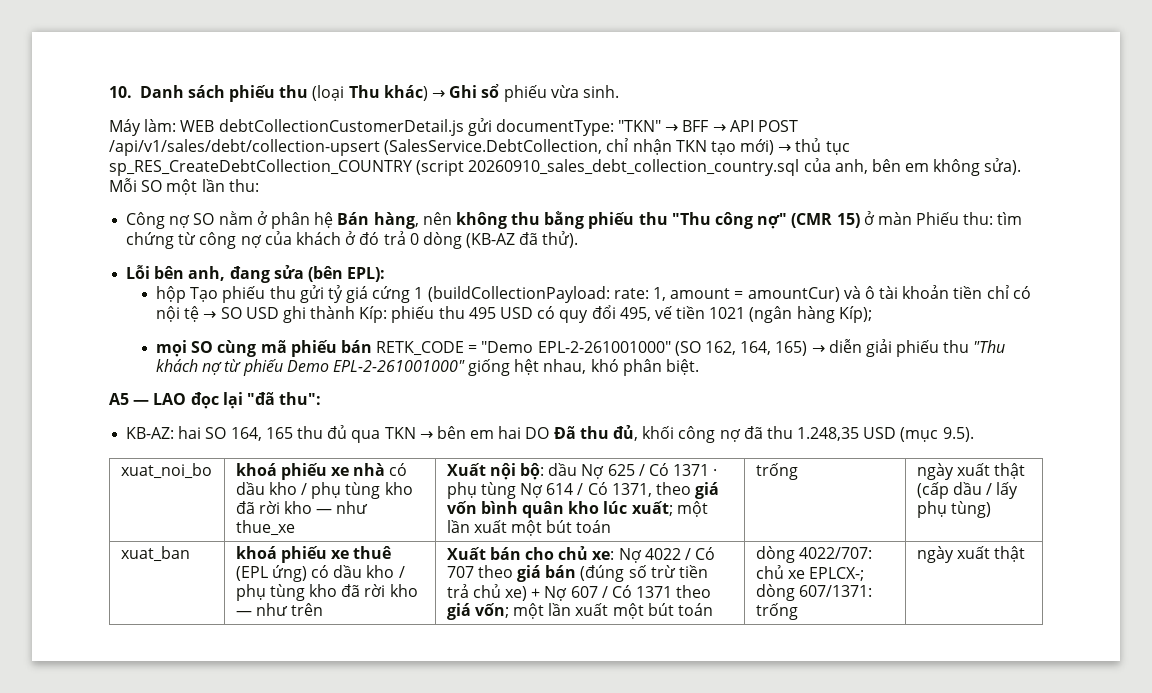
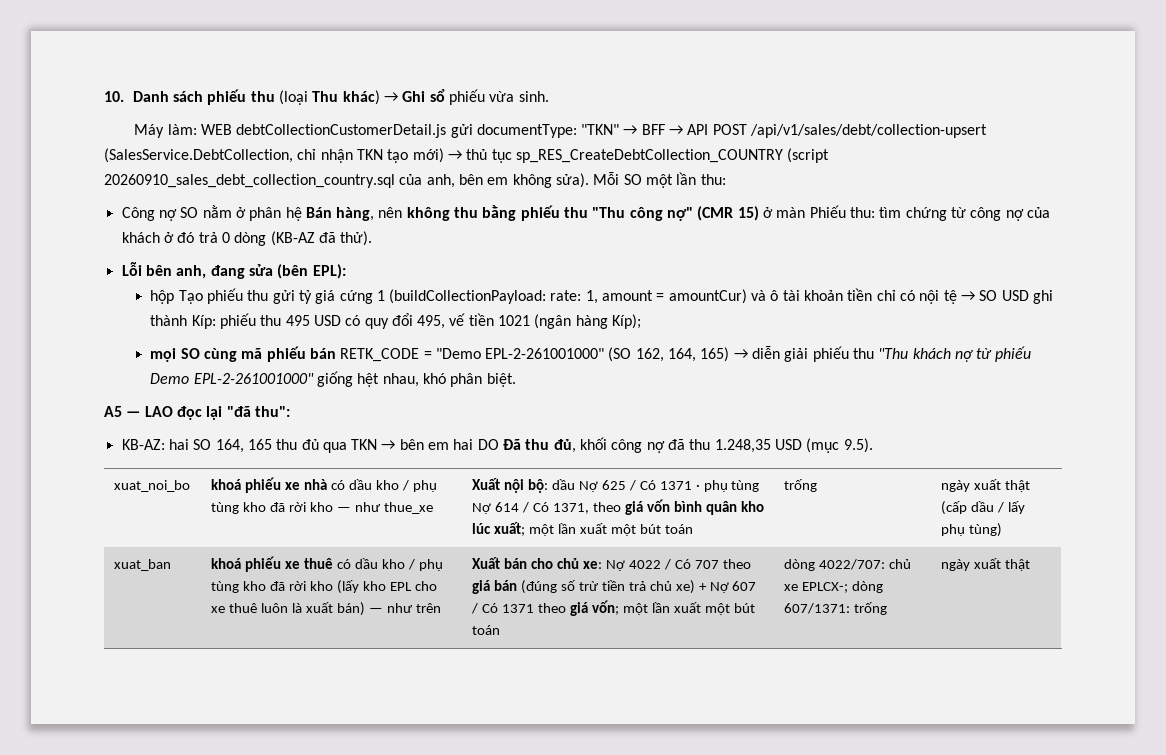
- khoá phiếu xe thuê (EPL ứng) có dầu kho / phụ tùng kho đã rời kho — như trên
+ khoá phiếu xe thuê có dầu kho / phụ tùng kho đã rời kho (lấy kho EPL cho xe thuê luôn là xuất bán) — như trên

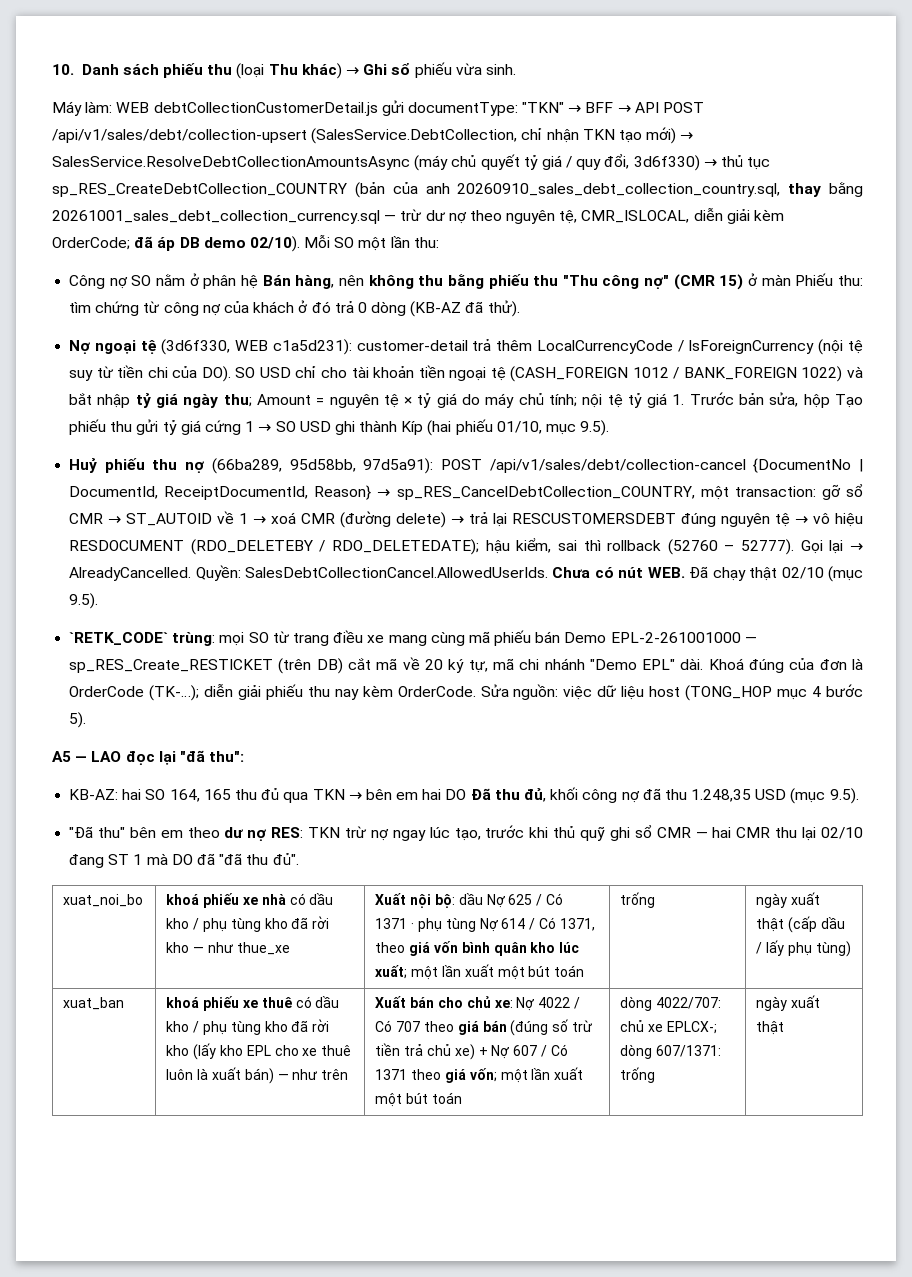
- Máy làm: WEB debtCollectionCustomerDetail.js gửi documentType: "TKN" → BFF → API POST /api/v1/sales/debt/collection-upsert (SalesService.DebtCollection, chỉ nhận TKN tạo mới) → thủ tục sp_RES_CreateDebtCollection_COUNTRY (script 20260910_sales_debt_collection_country.sql của anh, bên em không sửa).
+ Máy làm: WEB debtCollectionCustomerDetail.js gửi documentType: "TKN" → BFF → API POST /api/v1/sales/debt/collection-upsert (SalesService.DebtCollection, chỉ nhận TKN tạo mới) → SalesService.ResolveDebtCollectionAmountsAsync (máy chủ quyết tỷ giá / quy đổi, 3d6f330) → thủ tục sp_RES_CreateDebtCollection_COUNTRY (bản của anh 20260910_sales_debt_collection_country.sql, thay bằng 20261001_sales_debt_collection_currency.sql — trừ dư nợ theo nguyên tệ, CMR_ISLOCAL, diễn giải kèm OrderCode; đã áp DB demo 02/10).
- Lỗi bên anh, đang sửa (bên EPL):
- hộp Tạo phiếu thu gửi tỷ giá cứng 1 (buildCollectionPayload: rate: 1, amount = amountCur) và ô tài khoản tiền chỉ có nội tệ → SO USD ghi thành Kíp: phiếu thu 495 USD có quy đổi 495, vế tiền 1021 (ngân hàng Kíp);
- mọi SO cùng mã phiếu bán RETK_CODE = "Demo EPL-2-261001000" (SO 162, 164, 165) → diễn giải phiếu thu "Thu khách nợ từ phiếu Demo EPL-2-261001000" giống hệt nhau, khó phân biệt.
+ Nợ ngoại tệ (3d6f330, WEB c1a5d231): customer-detail trả thêm LocalCurrencyCode / IsForeignCurrency (nội tệ suy từ tiền chi của DO). SO USD chỉ cho tài khoản tiền ngoại tệ (CASH_FOREIGN 1012 / BANK_FOREIGN 1022) và bắt nhập tỷ giá ngày thu; Amount = nguyên tệ × tỷ giá do máy chủ tính; nội tệ tỷ giá 1. Trước bản sửa, hộp Tạo phiếu thu gửi tỷ giá cứng 1 → SO USD ghi thành Kíp (hai phiếu 01/10, mục 9.5).
+ Huỷ phiếu thu nợ (66ba289, 95d58bb, 97d5a91): POST /api/v1/sales/debt/collection-cancel {DocumentNo | DocumentId, ReceiptDocumentId, Reason} → sp_RES_CancelDebtCollection_COUNTRY, một transaction: gỡ sổ CMR → ST_AUTOID về 1 → xoá CMR (đường delete) → trả lại RESCUSTOMERSDEBT đúng nguyên tệ → vô hiệu RESDOCUMENT (RDO_DELETEBY / RDO_DELETEDATE); hậu kiểm, sai thì rollback (52760 – 52777). Gọi lại → AlreadyCancelled. Quyền: SalesDebtCollectionCancel.AllowedUserIds. Chưa có nút WEB. Đã chạy thật 02/10 (mục 9.5).
+ `RETK_CODE` trùng: mọi SO từ trang điều xe mang cùng mã phiếu bán Demo EPL-2-261001000 — sp_RES_Create_RESTICKET (trên DB) cắt mã về 20 ký tự, mã chi nhánh "Demo EPL" dài. Khoá đúng của đơn là OrderCode (TK-…); diễn giải phiếu thu nay kèm OrderCode. Sửa nguồn: việc dữ liệu host (TONG_HOP mục 4 bước 5).
+ "Đã thu" bên em theo dư nợ RES: TKN trừ nợ ngay lúc tạo, trước khi thủ quỹ ghi sổ CMR — hai CMR thu lại 02/10 đang ST 1 mà DO đã "đã thu đủ".

